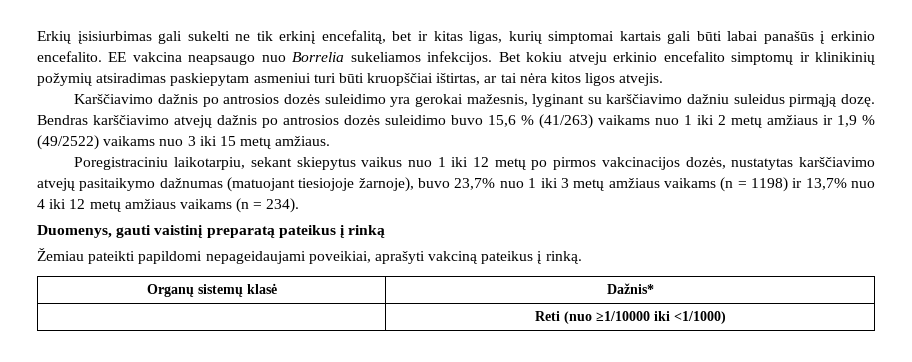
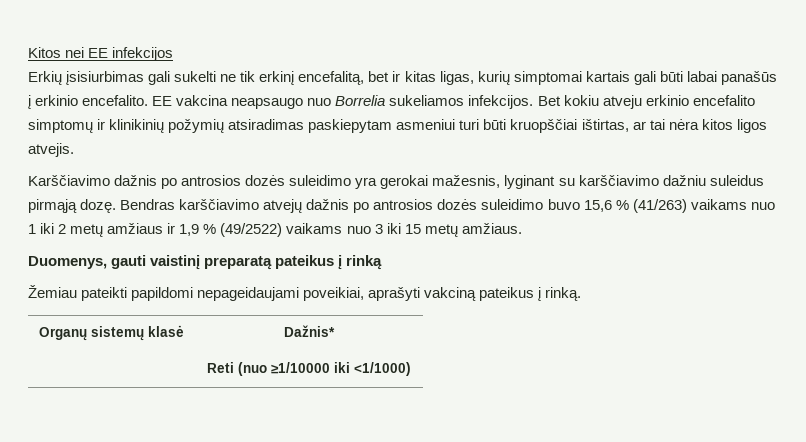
+ Kitos nei EE infekcijos
- Poregistraciniu laikotarpiu, sekant skiepytus vaikus nuo 1 iki 12 metų po pirmos vakcinacijos dozės, nustatytas karščiavimo atvejų pasitaikymo dažnumas (matuojant tiesiojoje žarnoje), buvo 23,7% nuo 1 iki 3 metų amžiaus vaikams (n = 1198) ir 13,7% nuo 4 iki 12 metų amžiaus vaikams (n = 234).

